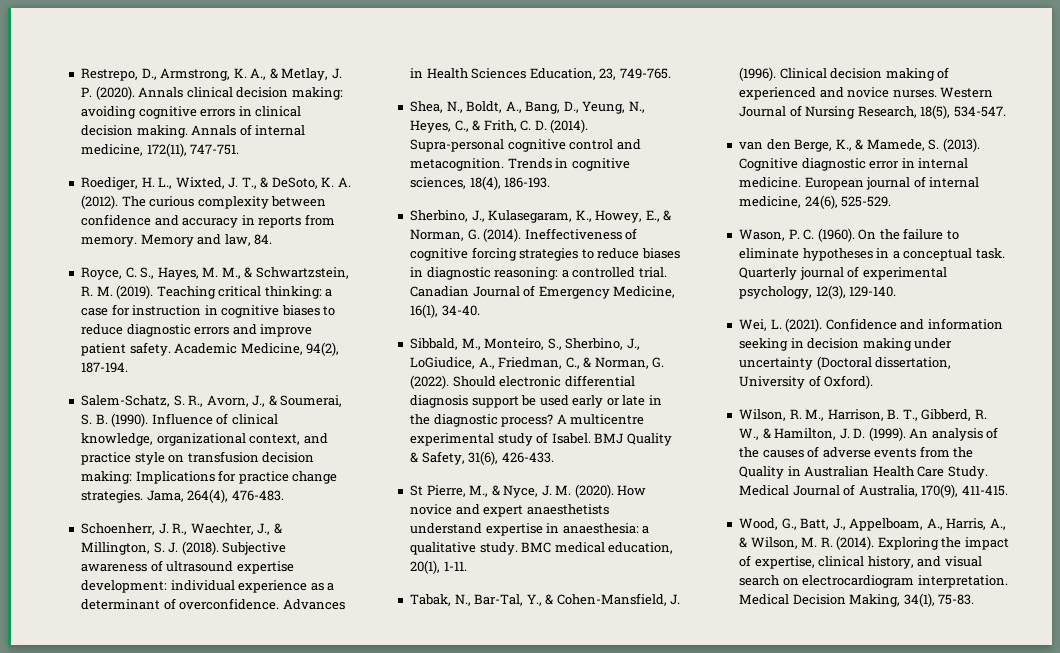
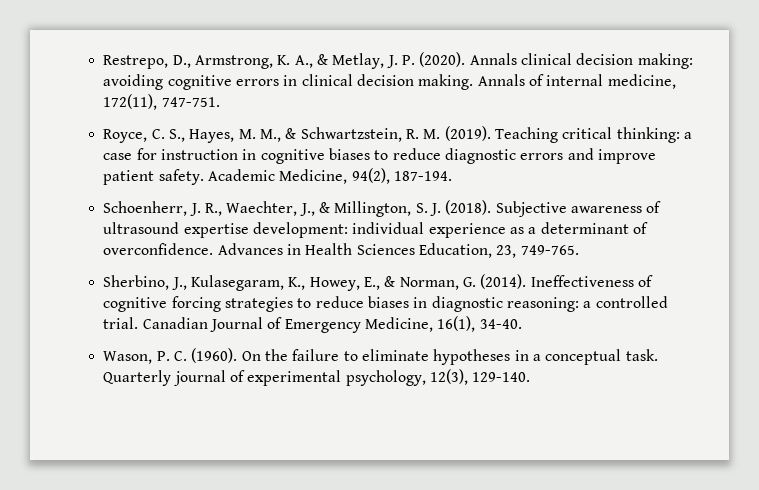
- Roediger, H. L., Wixted, J. T., & DeSoto, K. A. (2012). The curious complexity between confidence and accuracy in reports from memory. Memory and law, 84.
- Salem-Schatz, S. R., Avorn, J., & Soumerai, S. B. (1990). Influence of clinical knowledge, organizational context, and practice style on transfusion decision making: Implications for practice change strategies. Jama, 264(4), 476-483.
- Shea, N., Boldt, A., Bang, D., Yeung, N., Heyes, C., & Frith, C. D. (2014). Supra-personal cognitive control and metacognition. Trends in cognitive sciences, 18(4), 186-193.
- Sibbald, M., Monteiro, S., Sherbino, J., LoGiudice, A., Friedman, C., & Norman, G. (2022). Should electronic differential diagnosis support be used early or late in the diagnostic process? A multicentre experimental study of Isabel. BMJ Quality & Safety, 31(6), 426-433.
- St Pierre, M., & Nyce, J. M. (2020). How novice and expert anaesthetists understand expertise in anaesthesia: a qualitative study. BMC medical education, 20(1), 1-11.
- Tabak, N., Bar-Tal, Y., & Cohen-Mansfield, J. (1996). Clinical decision making of experienced and novice nurses. Western Journal of Nursing Research, 18(5), 534-547.
- van den Berge, K., & Mamede, S. (2013). Cognitive diagnostic error in internal medicine. European journal of internal medicine, 24(6), 525-529.
- Wei, L. (2021). Confidence and information seeking in decision making under uncertainty (Doctoral dissertation, University of Oxford).
- Wilson, R. M., Harrison, B. T., Gibberd, R. W., & Hamilton, J. D. (1999). An analysis of the causes of adverse events from the Quality in Australian Health Care Study. Medical Journal of Australia, 170(9), 411-415.
- Wood, G., Batt, J., Appelboam, A., Harris, A., & Wilson, M. R. (2014). Exploring the impact of expertise, clinical history, and visual search on electrocardiogram interpretation. Medical Decision Making, 34(1), 75-83.

